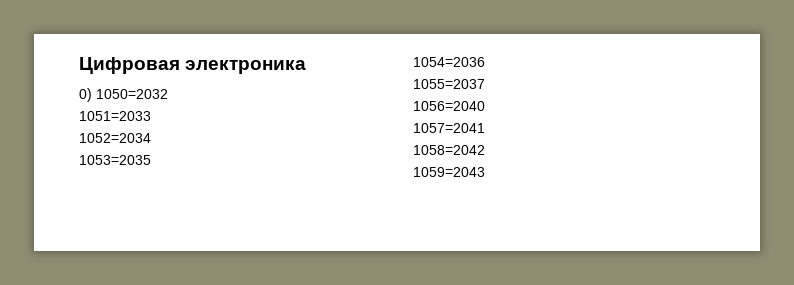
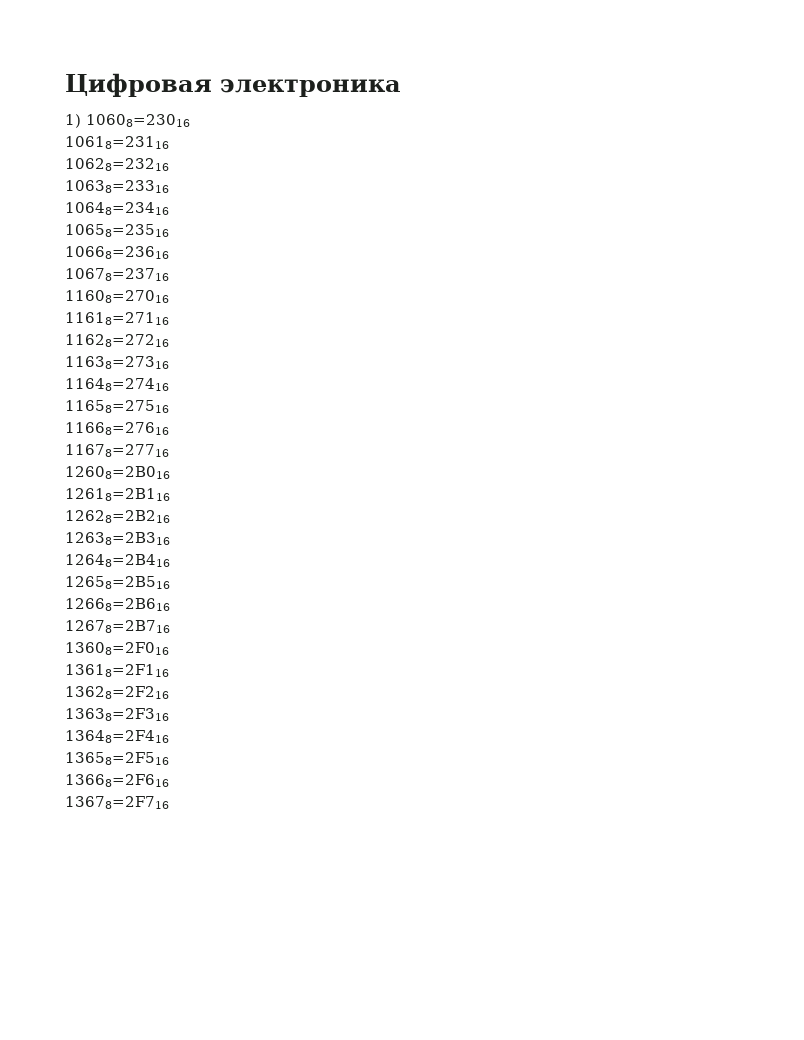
- 0) 1050=2032
- 1051=2033
- 1052=2034
- 1053=2035
- 1054=2036
- 1055=2037
- 1056=2040
- 1057=2041
- 1058=2042
- 1059=2043
+ 1) 10608=23016
+ 10618=23116
+ 10628=23216
+ 10638=23316
+ 10648=23416
+ 10658=23516
+ 10668=23616
+ 10678=23716
+ 11608=27016
+ 11618=27116
+ 11628=27216
+ 11638=27316
+ 11648=27416
+ 11658=27516
+ 11668=27616
+ 11678=27716
+ 12608=2B016
+ 12618=2B116
+ 12628=2B216
+ 12638=2B316
+ 12648=2B416
+ 12658=2B516
+ 12668=2B616
+ 12678=2B716
+ 13608=2F016
+ 13618=2F116
+ 13628=2F216
+ 13638=2F316
+ 13648=2F416
+ 13658=2F516
+ 13668=2F616
+ 13678=2F716

